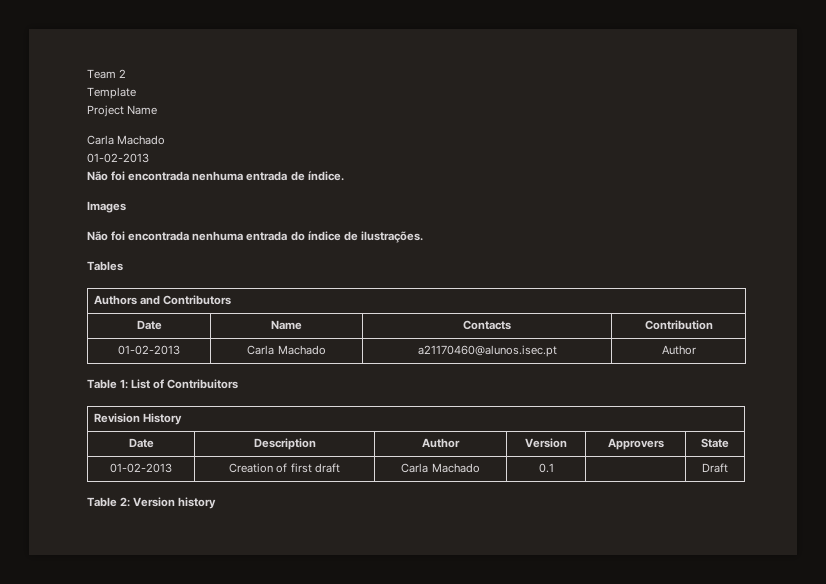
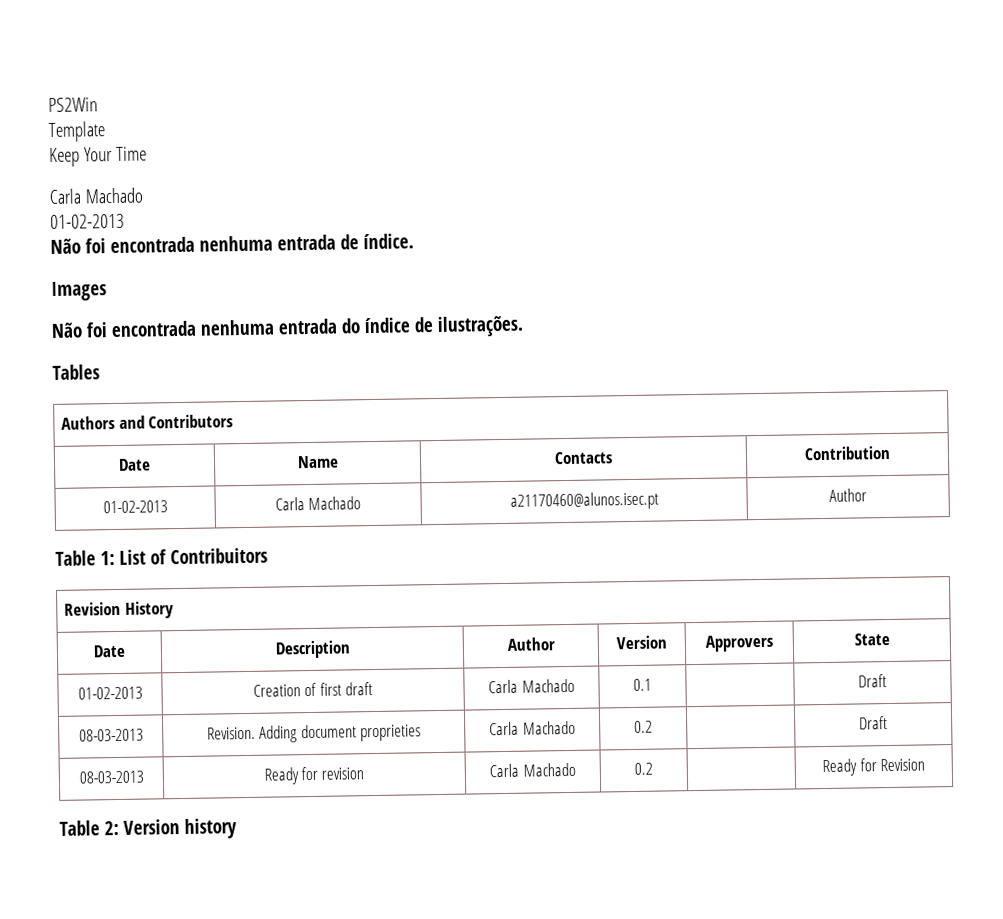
- Team 2
+ PS2Win
- Project Name
+ Keep Your Time
+ 08-03-2013 | Revision. Adding document proprieties | Carla Machado | 0.2 | | Draft
+ 08-03-2013 | Ready for revision | Carla Machado | 0.2 | | Ready for Revision

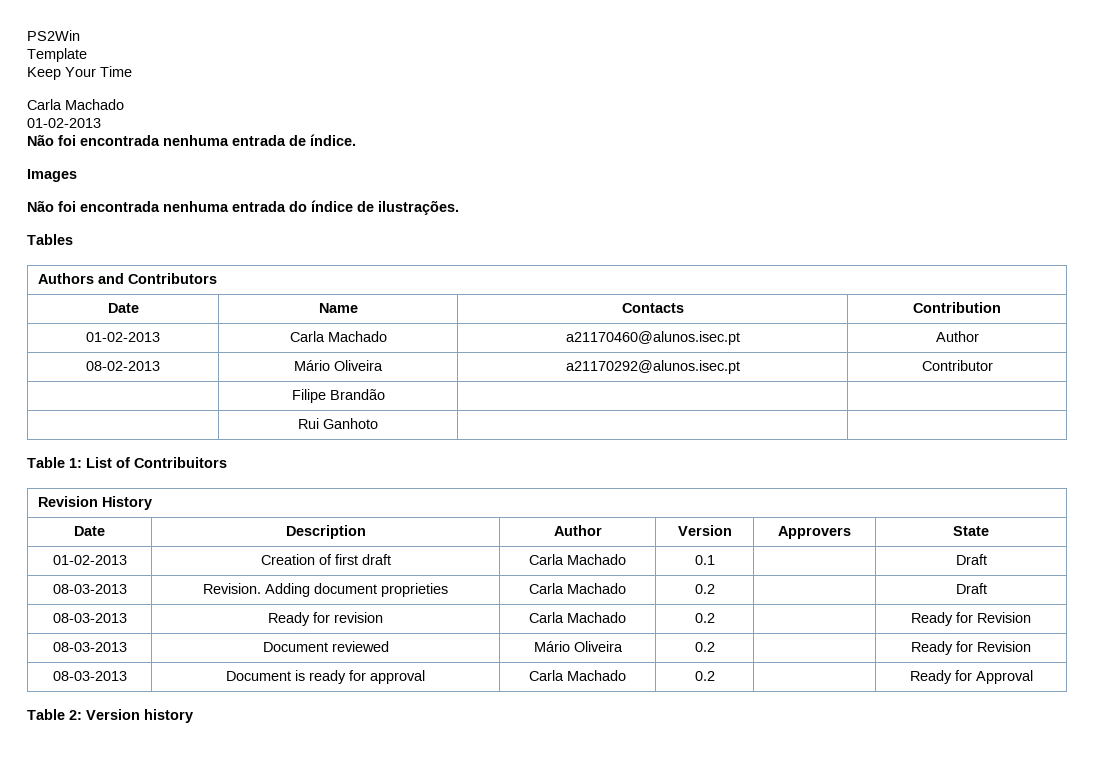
+ 08-02-2013 | Mário Oliveira | a21170292@alunos.isec.pt | Contributor
+ | Filipe Brandão | |
+ | Rui Ganhoto | |
+ 08-03-2013 | Document reviewed | Mário Oliveira | 0.2 | | Ready for Revision
+ 08-03-2013 | Document is ready for approval | Carla Machado | 0.2 | | Ready for Approval

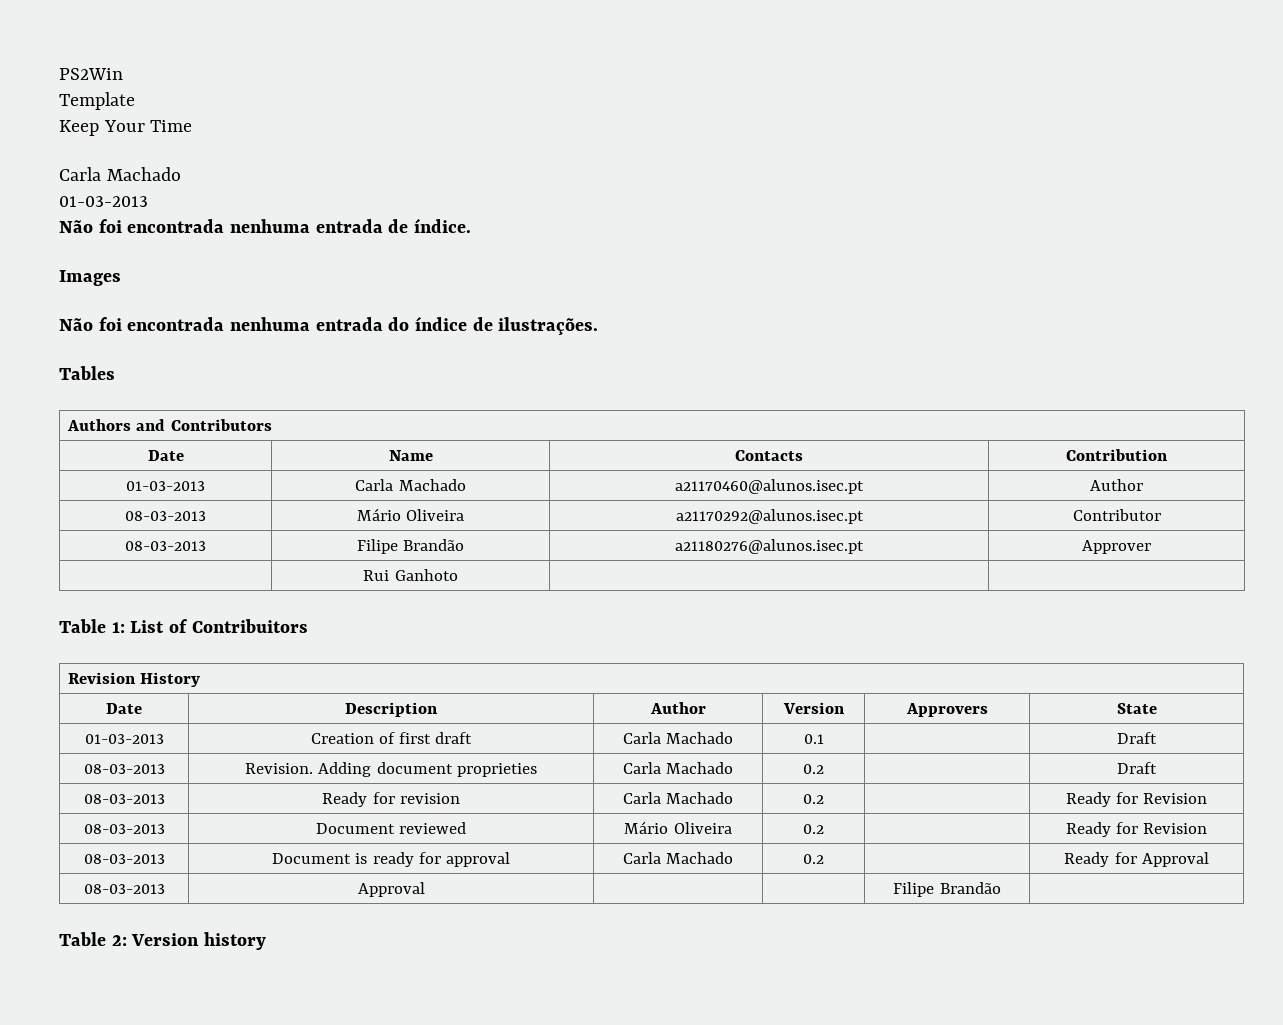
  Keep Your Time
  Carla Machado
- 01-02-2013
+ 01-03-2013
- 01-02-2013 | Carla Machado | a21170460@alunos.isec.pt | Author
+ 01-03-2013 | Carla Machado | a21170460@alunos.isec.pt | Author
- 08-02-2013 | Mário Oliveira | a21170292@alunos.isec.pt | Contributor
+ 08-03-2013 | Mário Oliveira | a21170292@alunos.isec.pt | Contributor
- | Filipe Brandão | |
+ 08-03-2013 | Filipe Brandão | a21180276@alunos.isec.pt | Approver
- 01-02-2013 | Creation of first draft | Carla Machado | 0.1 | | Draft
+ 01-03-2013 | Creation of first draft | Carla Machado | 0.1 | | Draft
+ 08-03-2013 | Approval | | | Filipe Brandão |

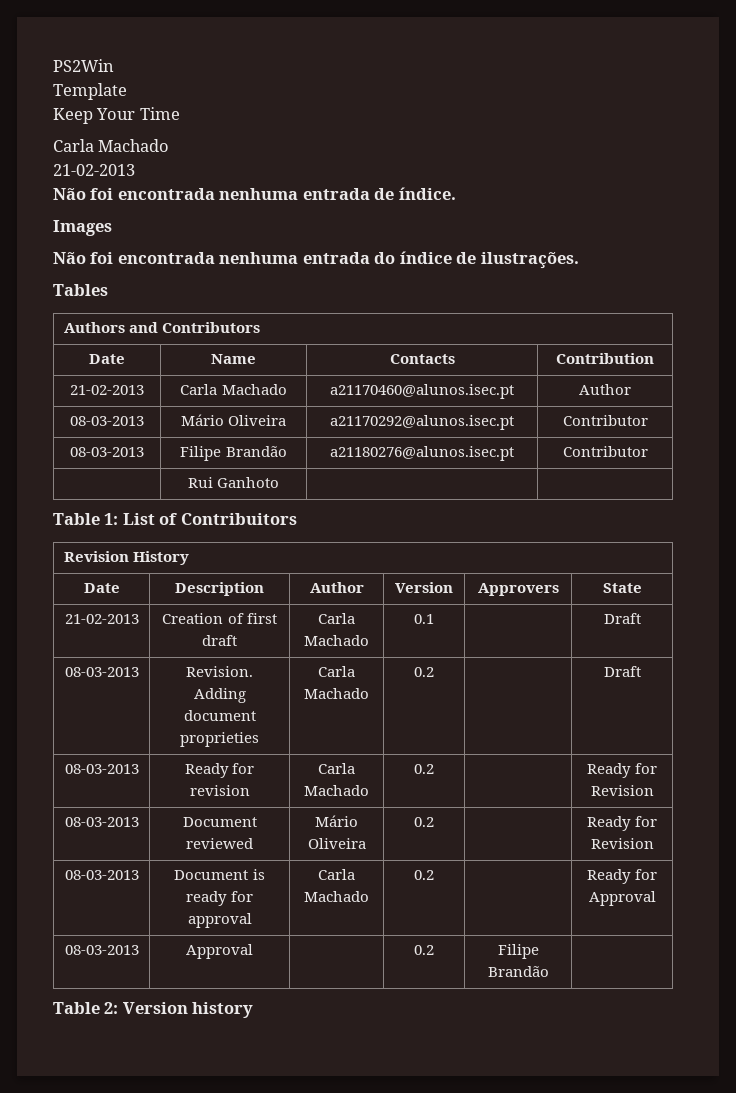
  Keep Your Time
  Carla Machado
- 01-03-2013
+ 21-02-2013
- 01-03-2013 | Carla Machado | a21170460@alunos.isec.pt | Author
+ 21-02-2013 | Carla Machado | a21170460@alunos.isec.pt | Author
- 08-03-2013 | Filipe Brandão | a21180276@alunos.isec.pt | Approver
+ 08-03-2013 | Filipe Brandão | a21180276@alunos.isec.pt | Contributor
- 01-03-2013 | Creation of first draft | Carla Machado | 0.1 | | Draft
+ 21-02-2013 | Creation of first draft | Carla Machado | 0.1 | | Draft
- 08-03-2013 | Approval | | | Filipe Brandão |
+ 08-03-2013 | Approval | | 0.2 | Filipe Brandão |

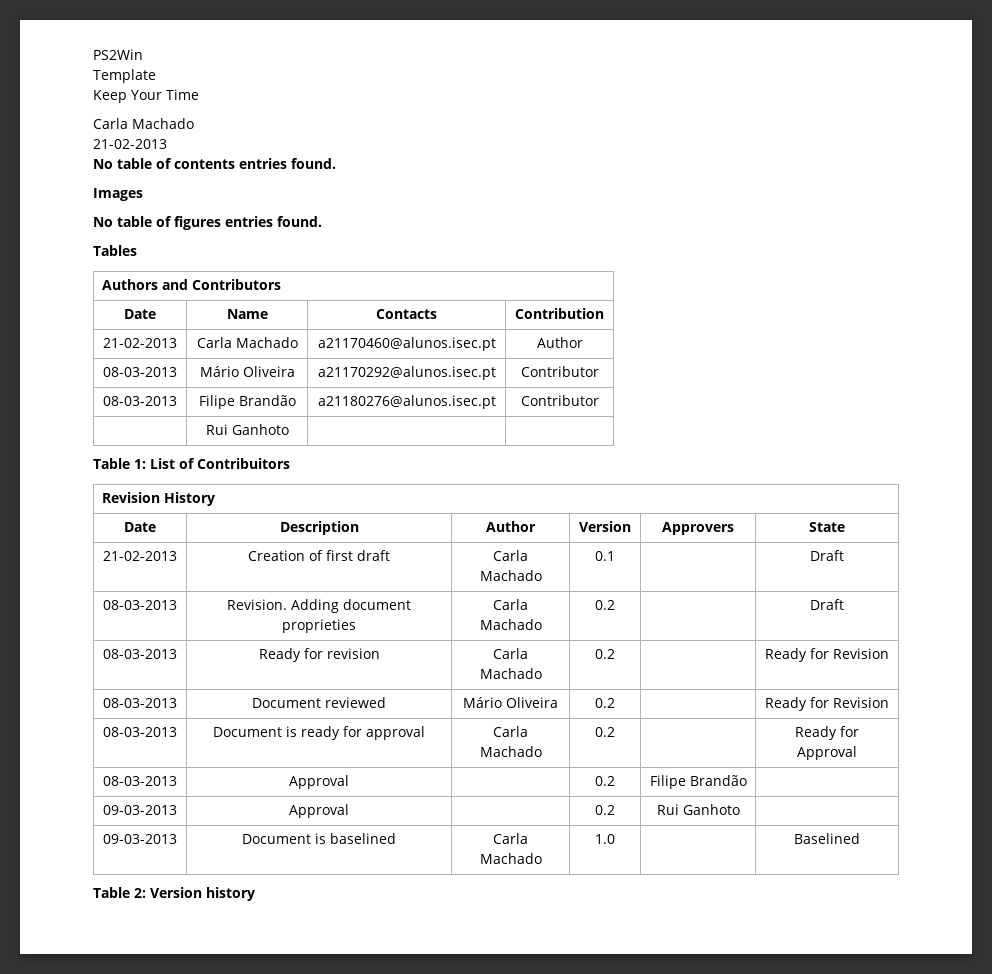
- Não foi encontrada nenhuma entrada de índice.
+ No table of contents entries found.
  Images
- Não foi encontrada nenhuma entrada do índice de ilustrações.
+ No table of figures entries found.
+ 09-03-2013 | Approval | | 0.2 | Rui Ganhoto |
+ 09-03-2013 | Document is baselined | Carla Machado | 1.0 | | Baselined

